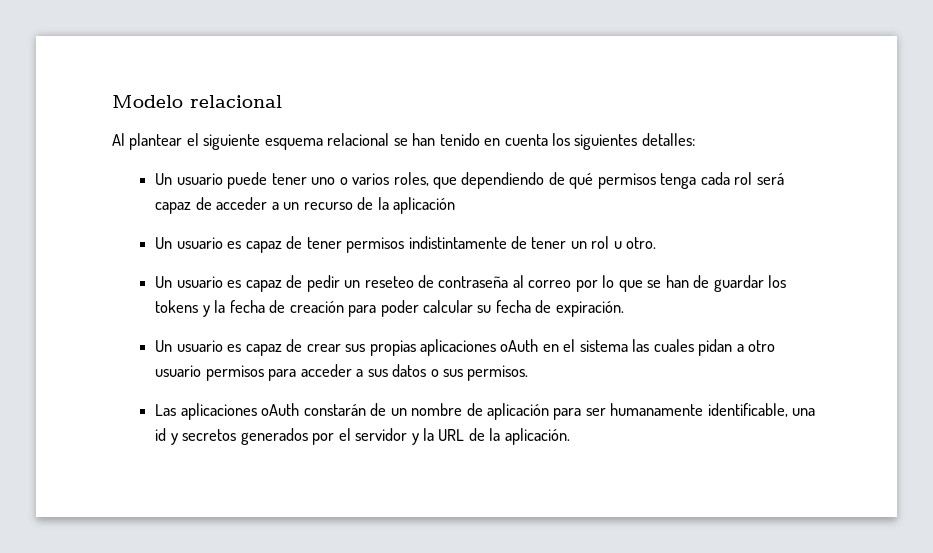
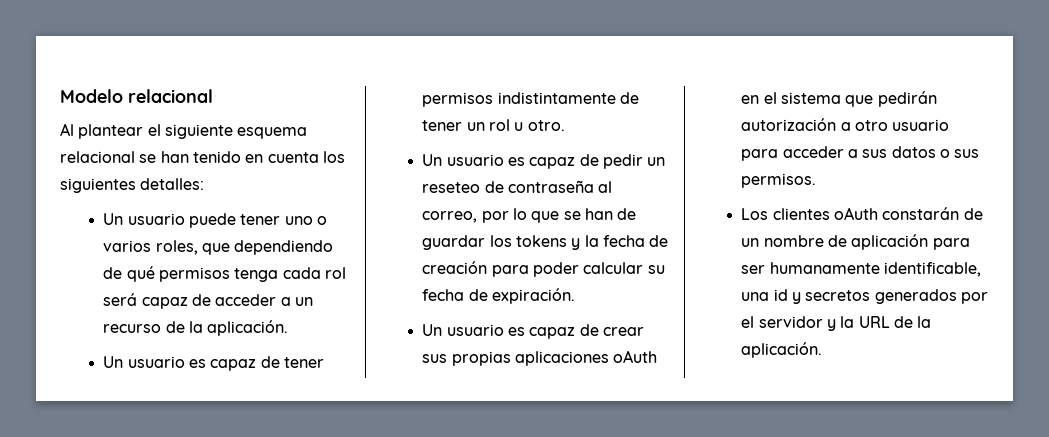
- Un usuario puede tener uno o varios roles, que dependiendo de qué permisos tenga cada rol será capaz de acceder a un recurso de la aplicación
+ Un usuario puede tener uno o varios roles, que dependiendo de qué permisos tenga cada rol será capaz de acceder a un recurso de la aplicación.
- Un usuario es capaz de pedir un reseteo de contraseña al correo por lo que se han de guardar los tokens y la fecha de creación para poder calcular su fecha de expiración.
+ Un usuario es capaz de pedir un reseteo de contraseña al correo, por lo que se han de guardar los tokens y la fecha de creación para poder calcular su fecha de expiración.
- Un usuario es capaz de crear sus propias aplicaciones oAuth en el sistema las cuales pidan a otro usuario permisos para acceder a sus datos o sus permisos.
+ Un usuario es capaz de crear sus propias aplicaciones oAuth en el sistema que pedirán autorización a otro usuario para acceder a sus datos o sus permisos.
- Las aplicaciones oAuth constarán de un nombre de aplicación para ser humanamente identificable, una id y secretos generados por el servidor y la URL de la aplicación.
+ Los clientes oAuth constarán de un nombre de aplicación para ser humanamente identificable, una id y secretos generados por el servidor y la URL de la aplicación.

